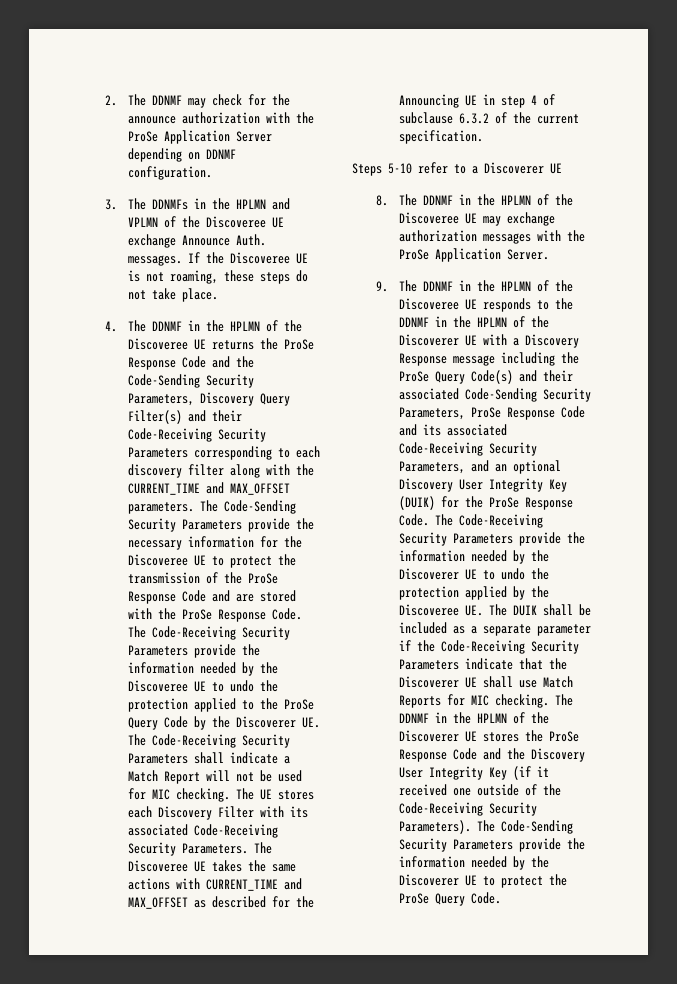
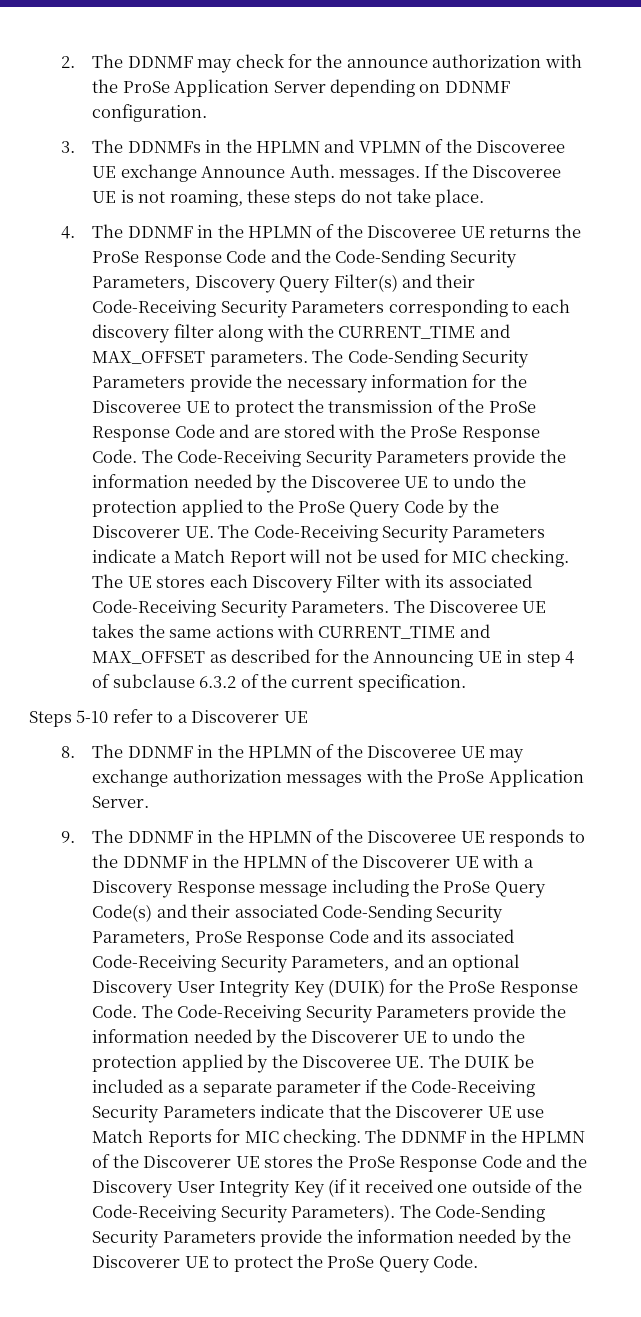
- The Code-Receiving Security Parameters provide the information needed by the Discoveree UE to undo the protection applied to the ProSe Query Code by the Discoverer UE. The Code-Receiving Security Parameters shall indicate a Match Report will not be used for MIC checking.
+ The Code-Receiving Security Parameters provide the information needed by the Discoveree UE to undo the protection applied to the ProSe Query Code by the Discoverer UE. The Code-Receiving Security Parameters indicate a Match Report will not be used for MIC checking.
- The Code-Receiving Security Parameters provide the information needed by the Discoverer UE to undo the protection applied by the Discoveree UE. The DUIK shall be included as a separate parameter if the Code-Receiving Security Parameters indicate that the Discoverer UE shall use Match Reports for MIC checking.
+ The Code-Receiving Security Parameters provide the information needed by the Discoverer UE to undo the protection applied by the Discoveree UE. The DUIK be included as a separate parameter if the Code-Receiving Security Parameters indicate that the Discoverer UE use Match Reports for MIC checking.

